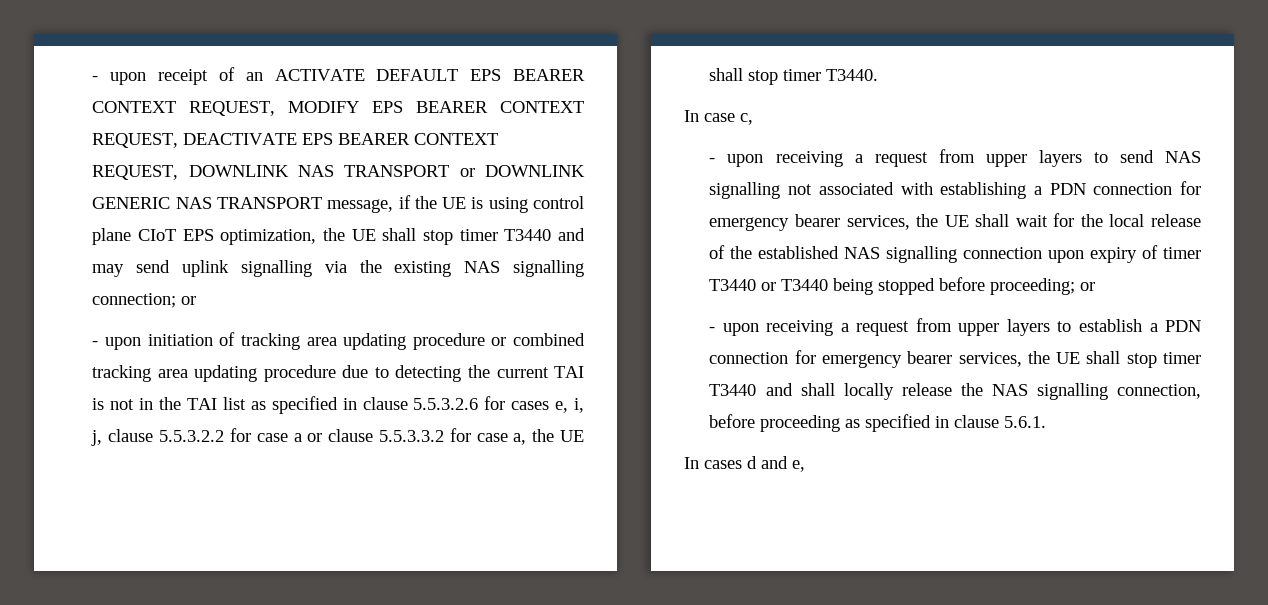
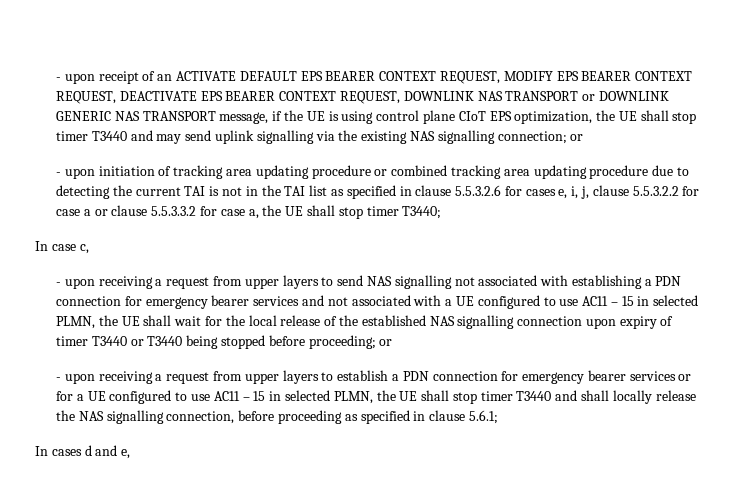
- - upon initiation of tracking area updating procedure or combined tracking area updating procedure due to detecting the current TAI is not in the TAI list as specified in clause 5.5.3.2.6 for cases e, i, j, clause 5.5.3.2.2 for case a or clause 5.5.3.3.2 for case a, the UE shall stop timer T3440.
+ - upon initiation of tracking area updating procedure or combined tracking area updating procedure due to detecting the current TAI is not in the TAI list as specified in clause 5.5.3.2.6 for cases e, i, j, clause 5.5.3.2.2 for case a or clause 5.5.3.3.2 for case a, the UE shall stop timer T3440;
- - upon receiving a request from upper layers to send NAS signalling not associated with establishing a PDN connection for emergency bearer services, the UE shall wait for the local release of the established NAS signalling connection upon expiry of timer T3440 or T3440 being stopped before proceeding; or
+ - upon receiving a request from upper layers to send NAS signalling not associated with establishing a PDN connection for emergency bearer services and not associated with a UE configured to use AC11 – 15 in selected PLMN, the UE shall wait for the local release of the established NAS signalling connection upon expiry of timer T3440 or T3440 being stopped before proceeding; or
- - upon receiving a request from upper layers to establish a PDN connection for emergency bearer services, the UE shall stop timer T3440 and shall locally release the NAS signalling connection, before proceeding as specified in clause 5.6.1.
+ - upon receiving a request from upper layers to establish a PDN connection for emergency bearer services or for a UE configured to use AC11 – 15 in selected PLMN, the UE shall stop timer T3440 and shall locally release the NAS signalling connection, before proceeding as specified in clause 5.6.1;

